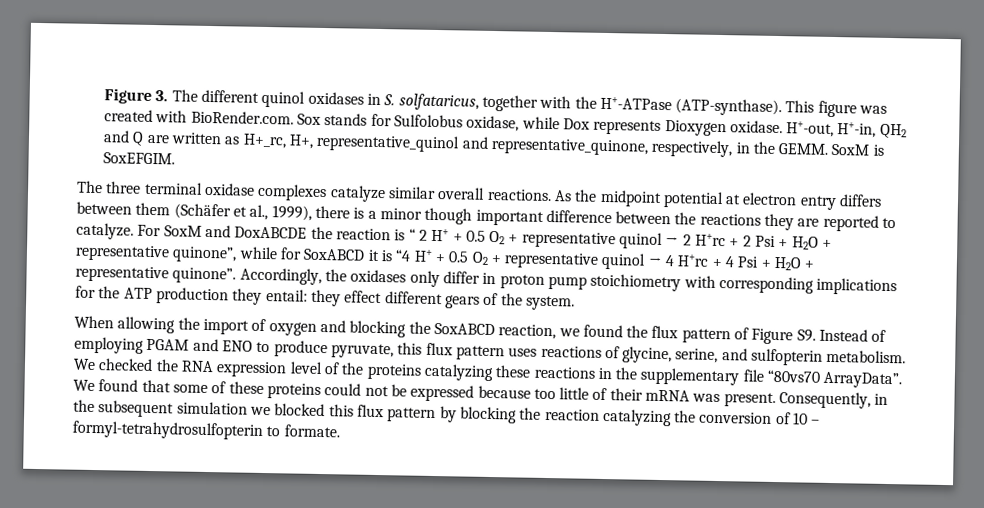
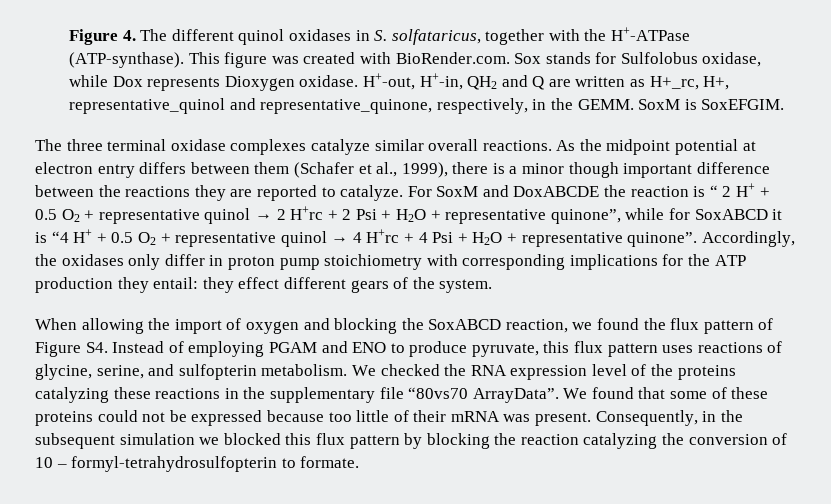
- Figure 3. The different quinol oxidases in S. solfataricus, together with the H+-ATPase (ATP-synthase).
+ Figure 4. The different quinol oxidases in S. solfataricus, together with the H+-ATPase (ATP-synthase).
- As the midpoint potential at electron entry differs between them (Schäfer et al., 1999), there is a minor though important difference between the reactions they are reported to catalyze.
+ As the midpoint potential at electron entry differs between them (Schafer et al., 1999), there is a minor though important difference between the reactions they are reported to catalyze.
- When allowing the import of oxygen and blocking the SoxABCD reaction, we found the flux pattern of Figure S9. Instead of employing PGAM and ENO to produce pyruvate, this flux pattern uses reactions of glycine, serine, and sulfopterin metabolism.
+ When allowing the import of oxygen and blocking the SoxABCD reaction, we found the flux pattern of Figure S4. Instead of employing PGAM and ENO to produce pyruvate, this flux pattern uses reactions of glycine, serine, and sulfopterin metabolism.

